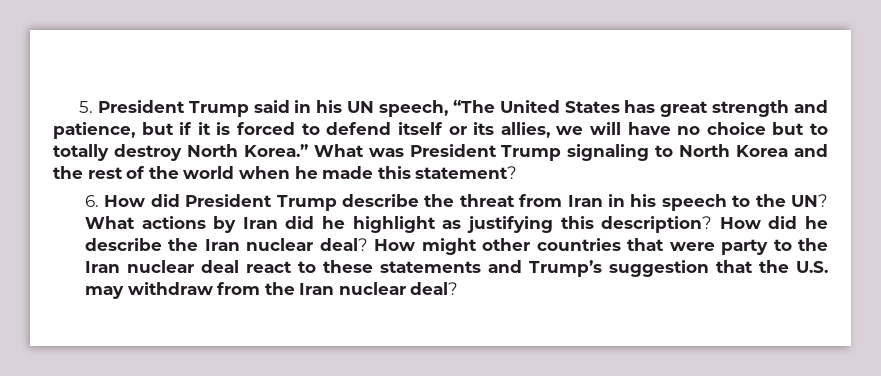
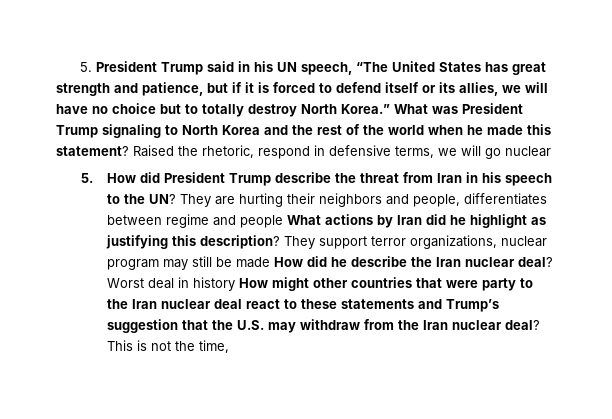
- What was President Trump signaling to North Korea and the rest of the world when he made this statement?
- 6. How did President Trump describe the threat from Iran in his speech to the UN?
+ What was President Trump signaling to North Korea and the rest of the world when he made this statement? Raised the rhetoric, respond in defensive terms, we will go nuclear
+ 5. How did President Trump describe the threat from Iran in his speech to the UN?
- What actions by Iran did he highlight as justifying this description?
+ They are hurting their neighbors and people, differentiates between regime and people What actions by Iran did he highlight as justifying this description?
- How did he describe the Iran nuclear deal?
+ They support terror organizations, nuclear program may still be made How did he describe the Iran nuclear deal?
- How might other countries that were party to the Iran nuclear deal react to these statements and Trump’s suggestion that the U.S. may withdraw from the Iran nuclear deal?
+ Worst deal in history How might other countries that were party to the Iran nuclear deal react to these statements and Trump’s suggestion that the U.S. may withdraw from the Iran nuclear deal?
+ This is not the time,

